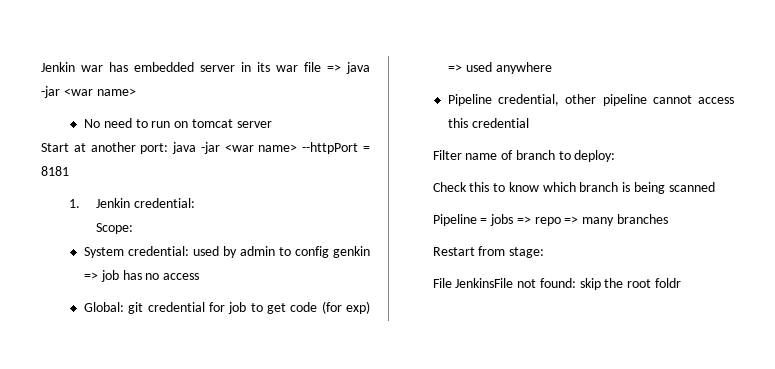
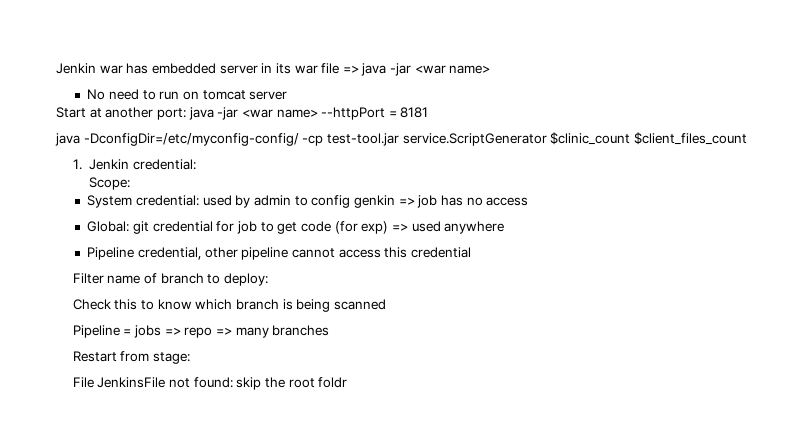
+ java -DconfigDir=/etc/myconfig-config/ -cp test-tool.jar service.ScriptGenerator $clinic_count $client_files_count

